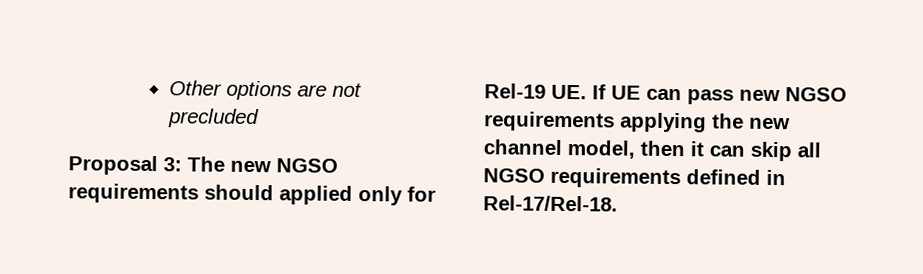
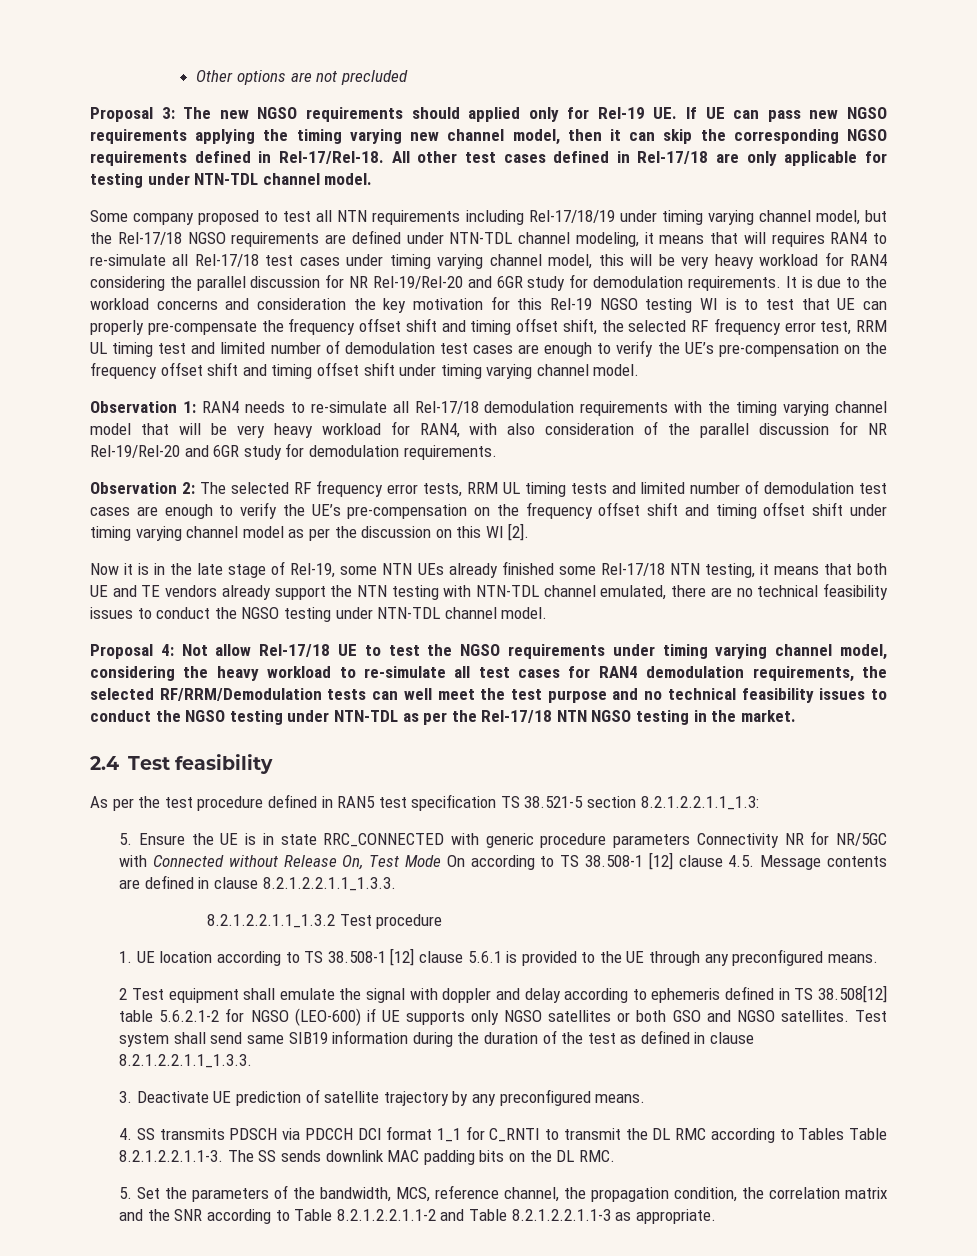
- Proposal 3: The new NGSO requirements should applied only for Rel-19 UE. If UE can pass new NGSO requirements applying the new channel model, then it can skip all NGSO requirements defined in Rel-17/Rel-18.
+ Proposal 3: The new NGSO requirements should applied only for Rel-19 UE. If UE can pass new NGSO requirements applying the timing varying new channel model, then it can skip the corresponding NGSO requirements defined in Rel-17/Rel-18.
+ All other test cases defined in Rel-17/18 are only applicable for testing under NTN-TDL channel model.
+ Some company proposed to test all NTN requirements including Rel-17/18/19 under timing varying channel model, but the Rel-17/18 NGSO requirements are defined under NTN-TDL channel modeling, it means that will requires RAN4 to re-simulate all Rel-17/18 test cases under timing varying channel model, this will be very heavy workload for RAN4 considering the parallel discussion for NR Rel-19/Rel-20 and 6GR study for demodulation requirements. It is due to the workload concerns and consideration the key motivation for this Rel-19 NGSO testing WI is to test that UE can properly pre-compensate the frequency offset shift and timing offset shift, the selected RF frequency error test, RRM UL timing test and limited number of demodulation test cases are enough to verify the UE’s pre-compensation on the frequency offset shift and timing offset shift under timing varying channel model.
+ Observation 1: RAN4 needs to re-simulate all Rel-17/18 demodulation requirements with the timing varying channel model that will be very heavy workload for RAN4, with also consideration of the parallel discussion for NR Rel-19/Rel-20 and 6GR study for demodulation requirements.
+ Observation 2: The selected RF frequency error tests, RRM UL timing tests and limited number of demodulation test cases are enough to verify the UE’s pre-compensation on the frequency offset shift and timing offset shift under timing varying channel model as per the discussion on this WI [2].
+ Now it is in the late stage of Rel-19, some NTN UEs already finished some Rel-17/18 NTN testing, it means that both UE and TE vendors already support the NTN testing with NTN-TDL channel emulated, there are no technical feasibility issues to conduct the NGSO testing under NTN-TDL channel model.
+ Proposal 4: Not allow Rel-17/18 UE to test the NGSO requirements under timing varying channel model, considering the heavy workload to re-simulate all test cases for RAN4 demodulation requirements, the selected RF/RRM/Demodulation tests can well meet the test purpose and no technical feasibility issues to conduct the NGSO testing under NTN-TDL as per the Rel-17/18 NTN NGSO testing in the market.
+ 2.4 Test feasibility
+ As per the test procedure defined in RAN5 test specification TS 38.521-5 section 8.2.1.2.2.1.1_1.3:
+ 5. Ensure the UE is in state RRC_CONNECTED with generic procedure parameters Connectivity NR for NR/5GC with Connected without Release On, Test Mode On according to TS 38.508-1 [12] clause 4.5. Message contents are defined in clause 8.2.1.2.2.1.1_1.3.3.
+ 8.2.1.2.2.1.1_1.3.2 Test procedure
+ 1. UE location according to TS 38.508-1 [12] clause 5.6.1 is provided to the UE through any preconfigured means.
+ 2 Test equipment shall emulate the signal with doppler and delay according to ephemeris defined in TS 38.508[12] table 5.6.2.1-2 for NGSO (LEO-600) if UE supports only NGSO satellites or both GSO and NGSO satellites. Test system shall send same SIB19 information during the duration of the test as defined in clause 8.2.1.2.2.1.1_1.3.3.
+ 3. Deactivate UE prediction of satellite trajectory by any preconfigured means.
+ 4. SS transmits PDSCH via PDCCH DCI format 1_1 for C_RNTI to transmit the DL RMC according to Tables Table 8.2.1.2.2.1.1-3. The SS sends downlink MAC padding bits on the DL RMC.
+ 5. Set the parameters of the bandwidth, MCS, reference channel, the propagation condition, the correlation matrix and the SNR according to Table 8.2.1.2.2.1.1-2 and Table 8.2.1.2.2.1.1-3 as appropriate.

